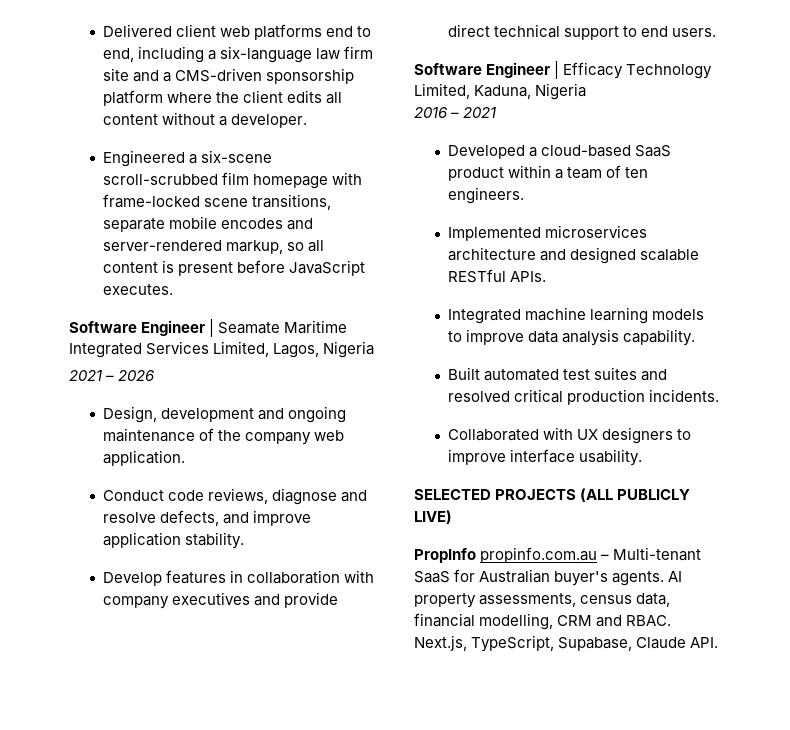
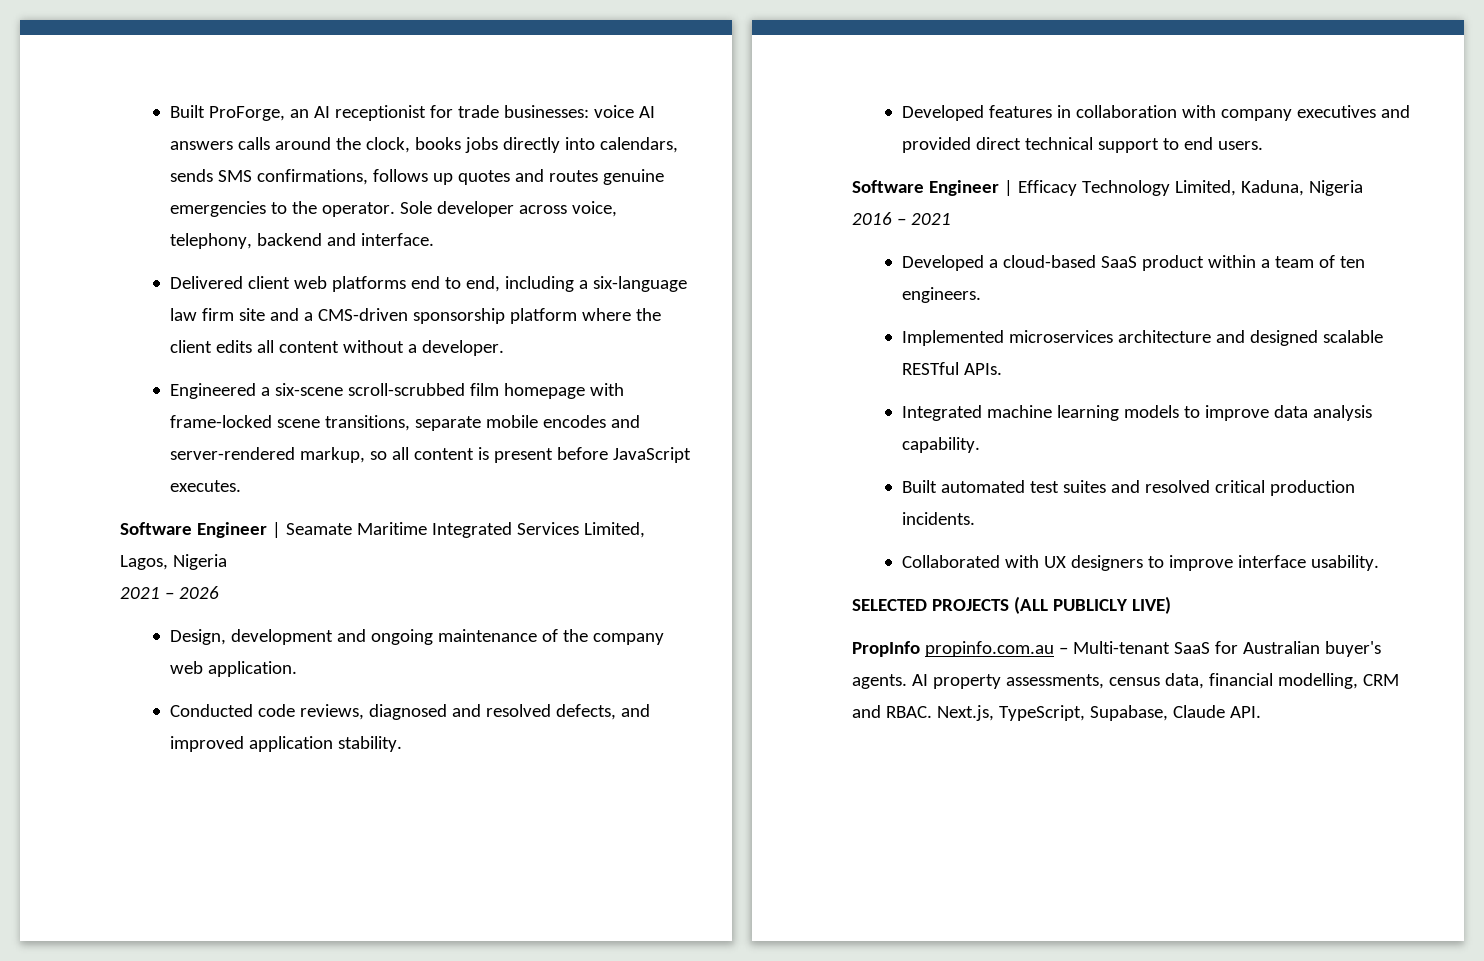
+ Built ProForge, an AI receptionist for trade businesses: voice AI answers calls around the clock, books jobs directly into calendars, sends SMS confirmations, follows up quotes and routes genuine emergencies to the operator. Sole developer across voice, telephony, backend and interface.
- Conduct code reviews, diagnose and resolve defects, and improve application stability.
+ Conducted code reviews, diagnosed and resolved defects, and improved application stability.
- Develop features in collaboration with company executives and provide direct technical support to end users.
+ Developed features in collaboration with company executives and provided direct technical support to end users.

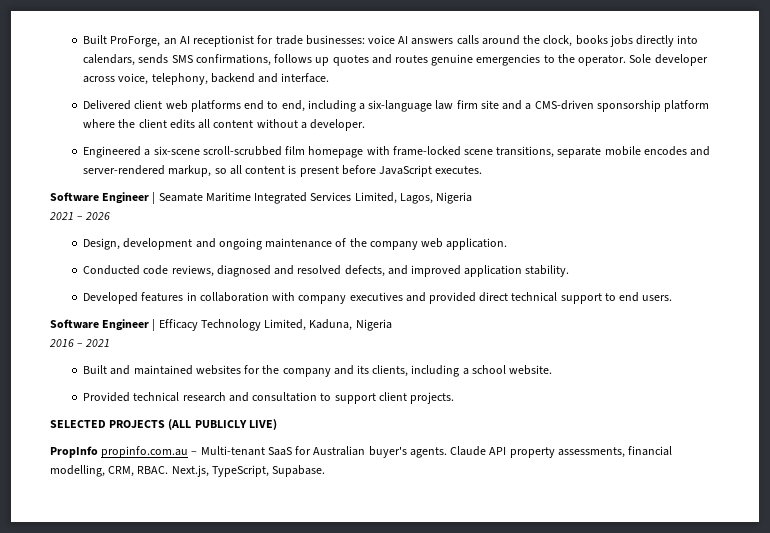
- Developed a cloud-based SaaS product within a team of ten engineers.
- Implemented microservices architecture and designed scalable RESTful APIs.
- Integrated machine learning models to improve data analysis capability.
- Built automated test suites and resolved critical production incidents.
- Collaborated with UX designers to improve interface usability.
+ Built and maintained websites for the company and its clients, including a school website.
+ Provided technical research and consultation to support client projects.
- AI property assessments, census data, financial modelling, CRM and RBAC. Next.js, TypeScript, Supabase, Claude API.
+ Claude API property assessments, financial modelling, CRM, RBAC. Next.js, TypeScript, Supabase.

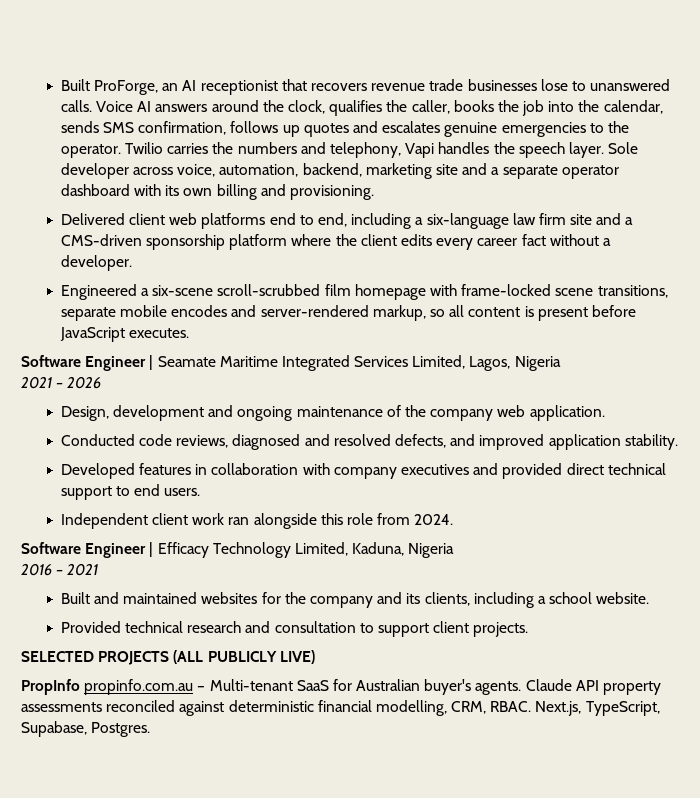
- Built ProForge, an AI receptionist for trade businesses: voice AI answers calls around the clock, books jobs directly into calendars, sends SMS confirmations, follows up quotes and routes genuine emergencies to the operator.
+ Built ProForge, an AI receptionist that recovers revenue trade businesses lose to unanswered calls. Voice AI answers around the clock, qualifies the caller, books the job into the calendar, sends SMS confirmation, follows up quotes and escalates genuine emergencies to the operator.
- Sole developer across voice, telephony, backend and interface.
+ Twilio carries the numbers and telephony, Vapi handles the speech layer. Sole developer across voice, automation, backend, marketing site and a separate operator dashboard with its own billing and provisioning.
- Delivered client web platforms end to end, including a six-language law firm site and a CMS-driven sponsorship platform where the client edits all content without a developer.
+ Delivered client web platforms end to end, including a six-language law firm site and a CMS-driven sponsorship platform where the client edits every career fact without a developer.
+ Independent client work ran alongside this role from 2024.
- Claude API property assessments, financial modelling, CRM, RBAC.
+ Claude API property assessments reconciled against deterministic financial modelling, CRM, RBAC.
- Next.js, TypeScript, Supabase.
+ Next.js, TypeScript, Supabase, Postgres.

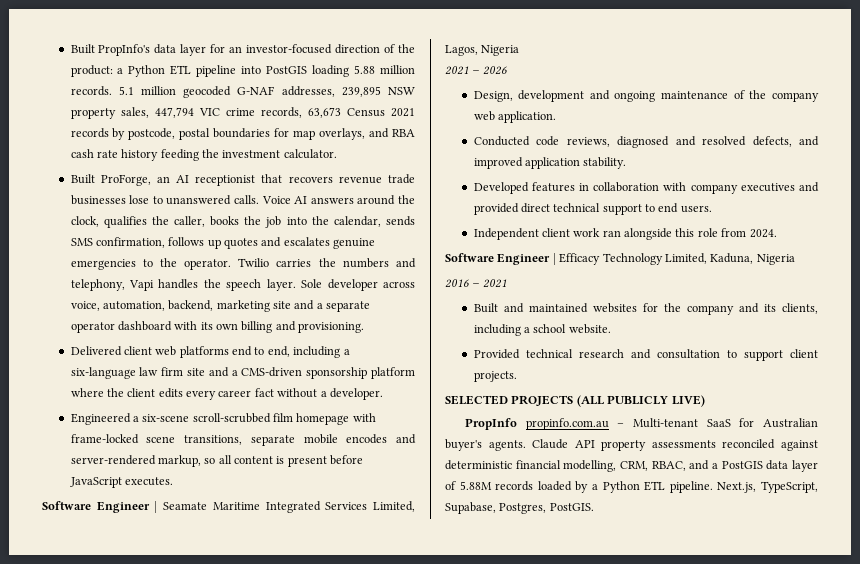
+ Built PropInfo's data layer for an investor-focused direction of the product: a Python ETL pipeline into PostGIS loading 5.88 million records. 5.1 million geocoded G-NAF addresses, 239,895 NSW property sales, 447,794 VIC crime records, 63,673 Census 2021 records by postcode, postal boundaries for map overlays, and RBA cash rate history feeding the investment calculator.
- Claude API property assessments reconciled against deterministic financial modelling, CRM, RBAC.
+ Claude API property assessments reconciled against deterministic financial modelling, CRM, RBAC, and a PostGIS data layer of 5.88M records loaded by a Python ETL pipeline.
- Next.js, TypeScript, Supabase, Postgres.
+ Next.js, TypeScript, Supabase, Postgres, PostGIS.

